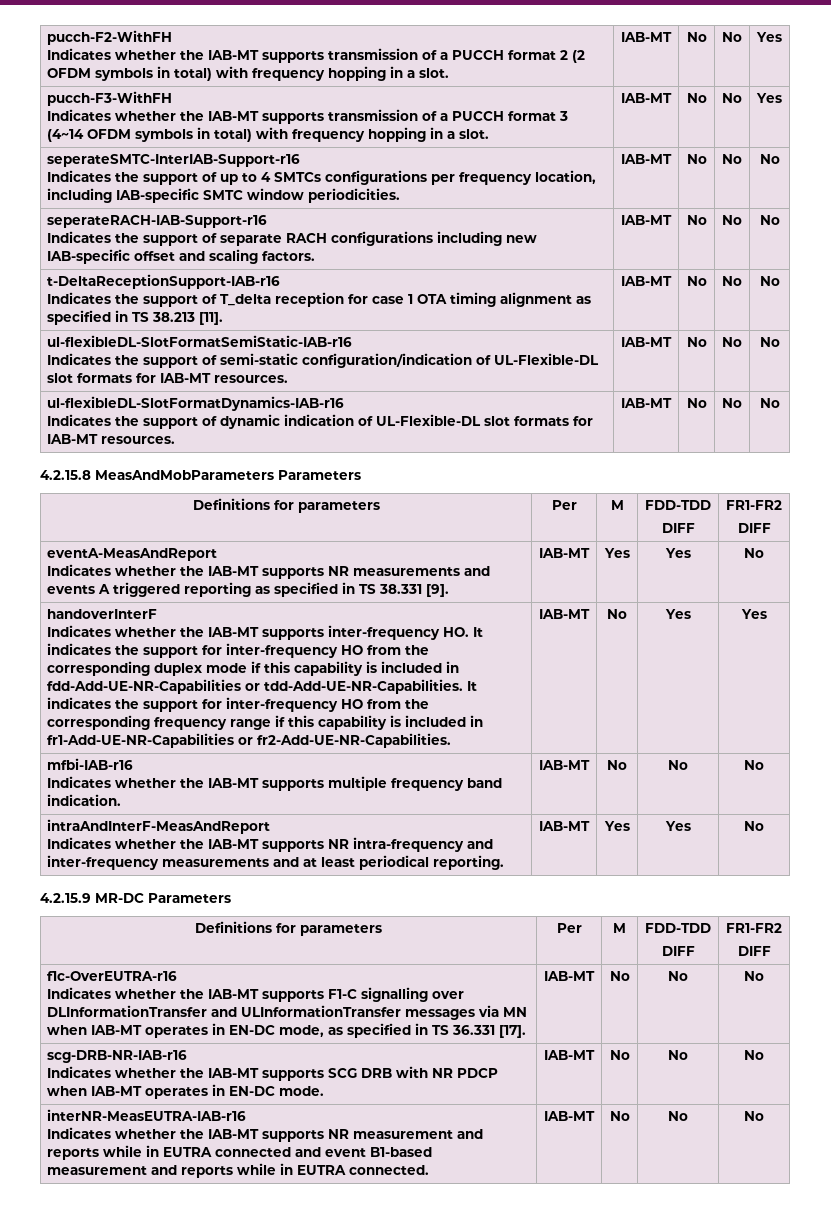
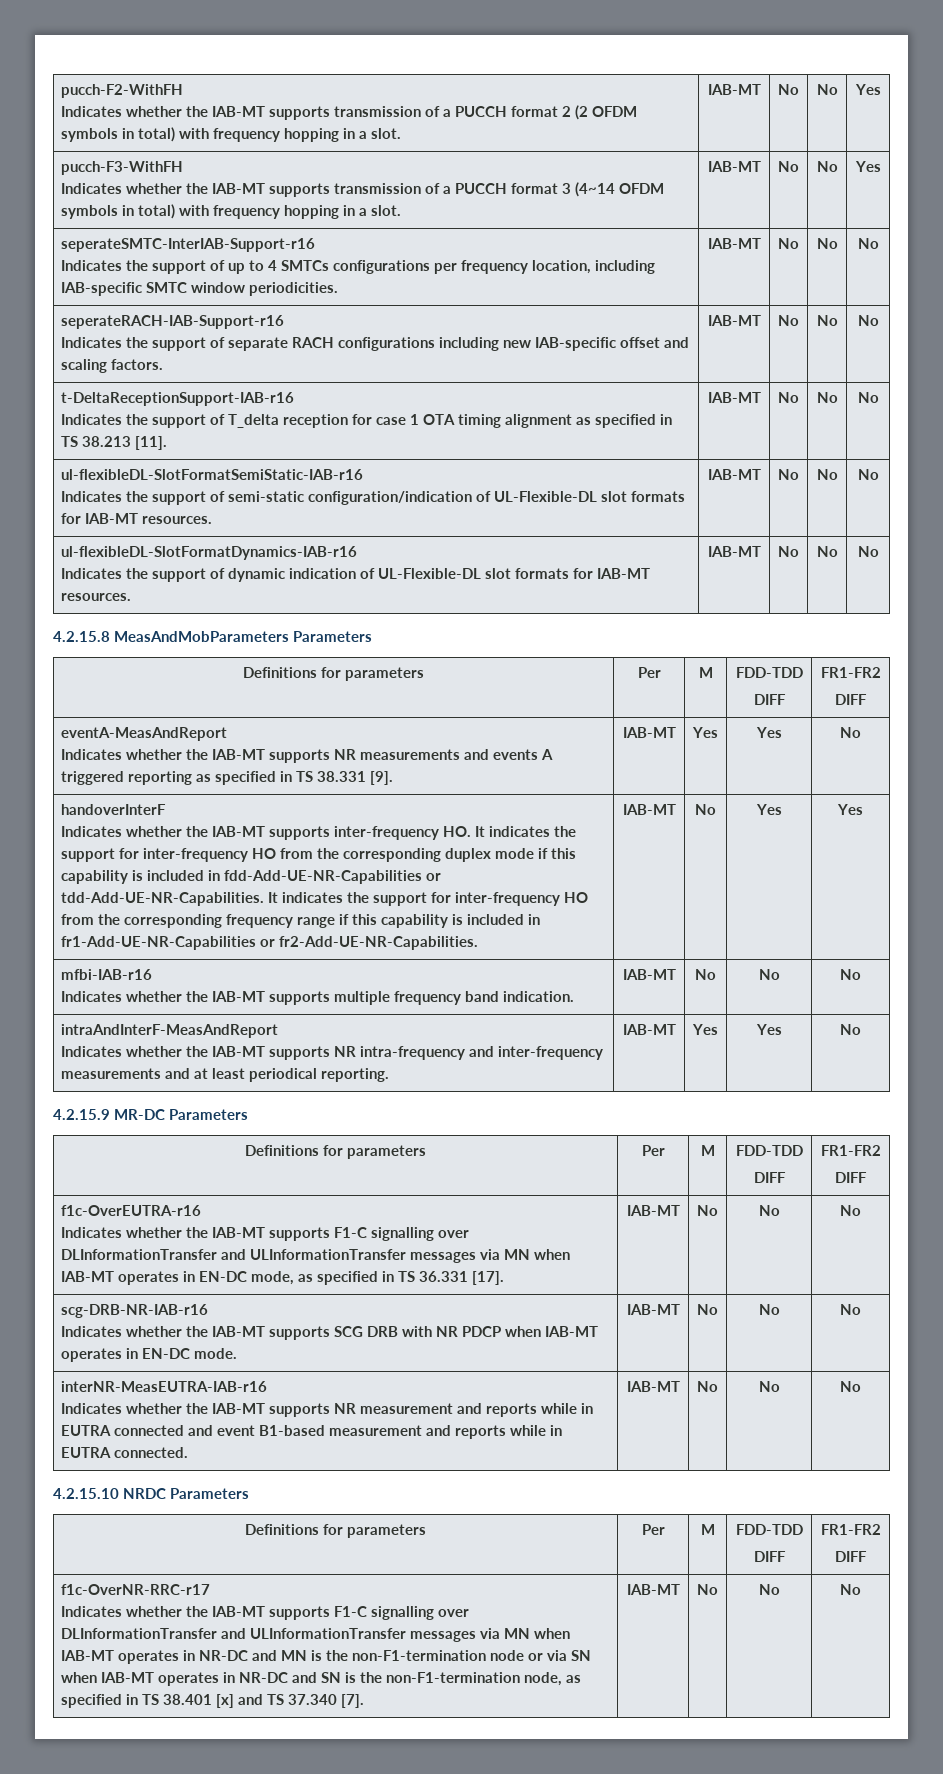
+ 4.2.15.10 NRDC Parameters
+ Definitions for parameters | Per | M | FDD-TDD
+ DIFF | FR1-FR2
+ DIFF
+ f1c-OverNR-RRC-r17
+ Indicates whether the IAB-MT supports F1-C signalling over DLInformationTransfer and ULInformationTransfer messages via MN when IAB-MT operates in NR-DC and MN is the non-F1-termination node or via SN when IAB-MT operates in NR-DC and SN is the non-F1-termination node, as specified in TS 38.401 [x] and TS 37.340 [7]. | IAB-MT | No | No | No

